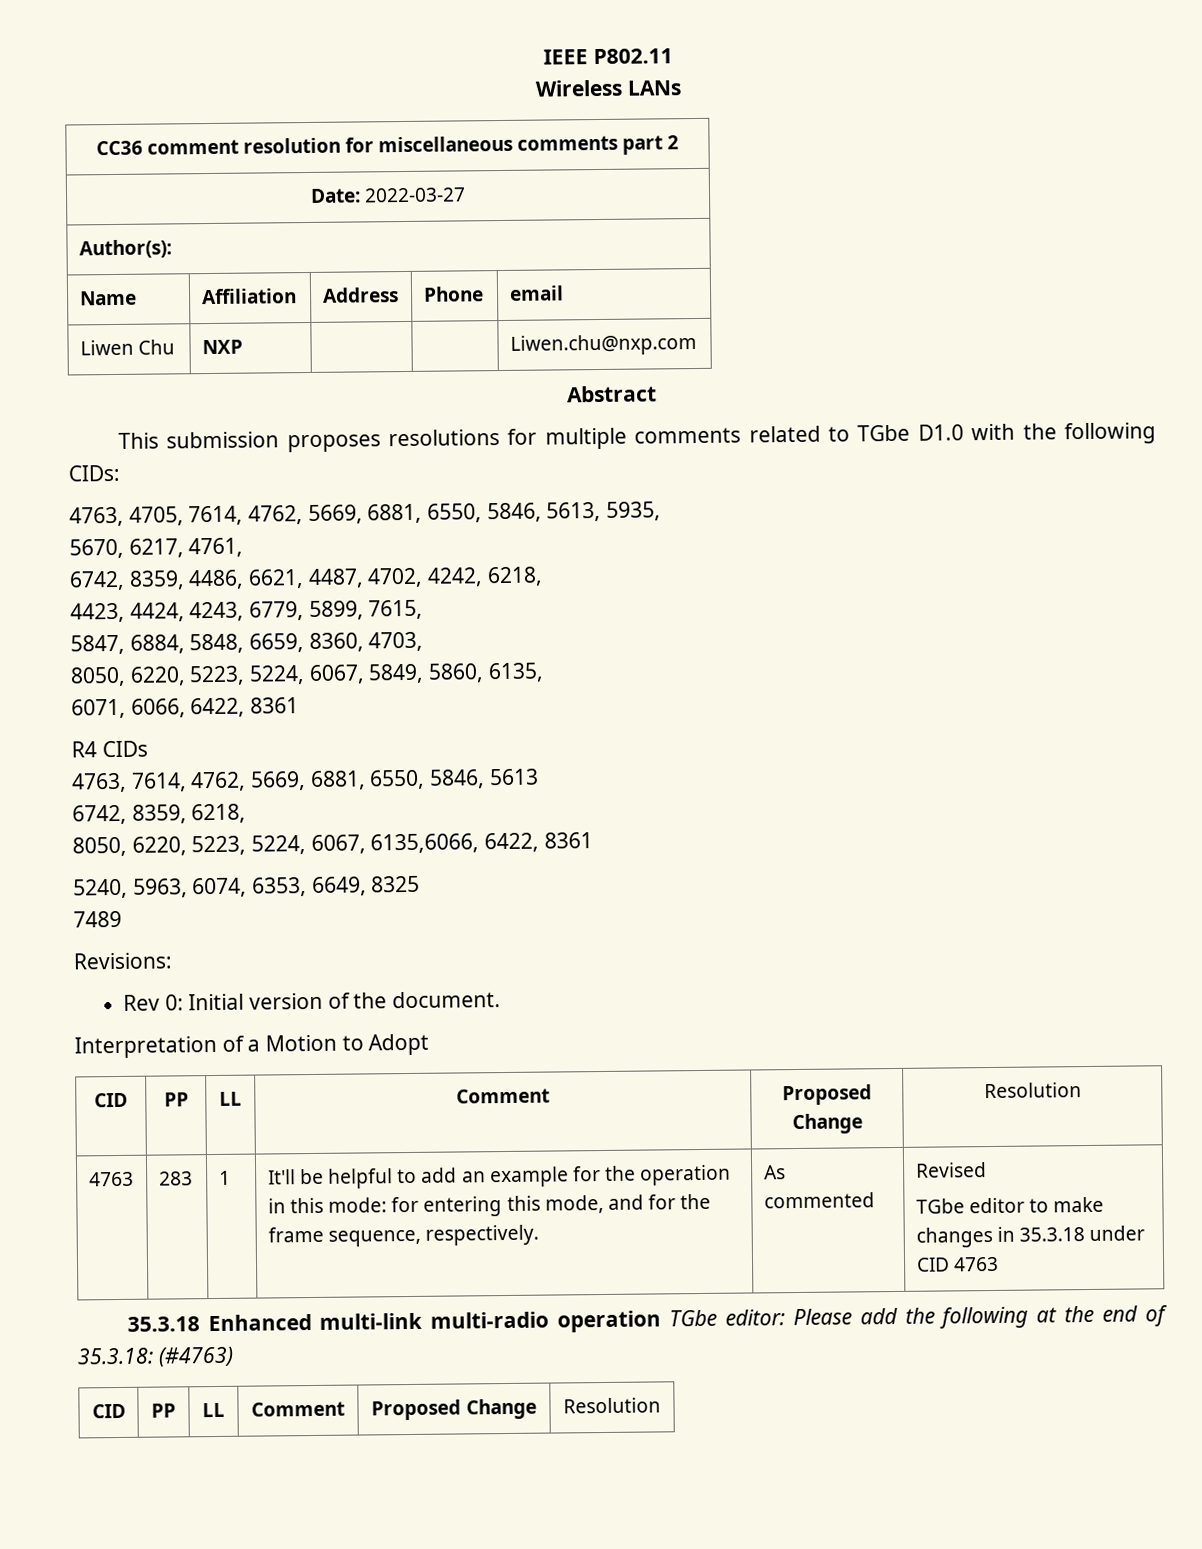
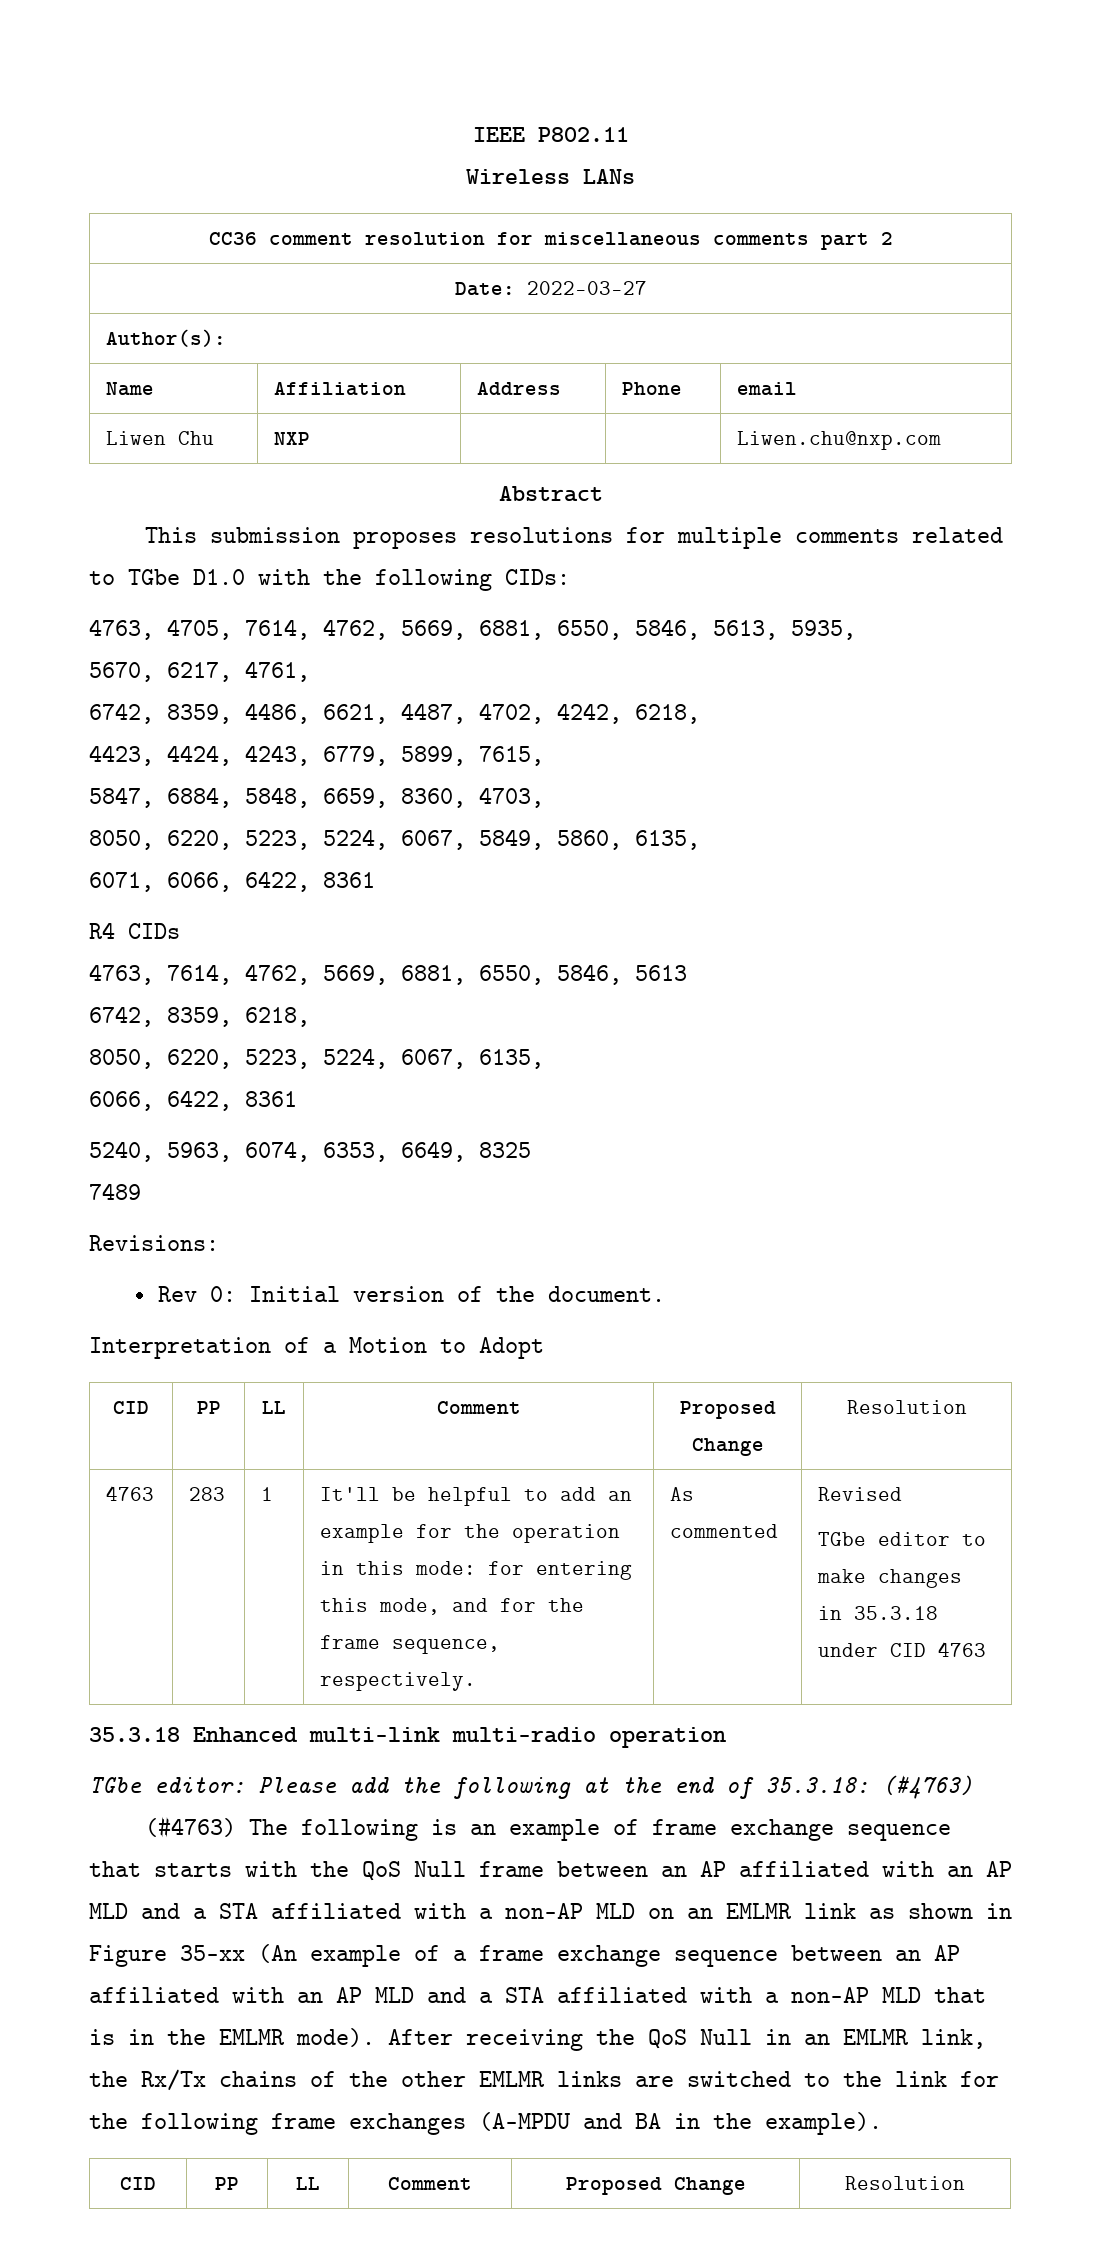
- 8050, 6220, 5223, 5224, 6067, 6135,6066, 6422, 8361
+ 8050, 6220, 5223, 5224, 6067, 6135,
+ 6066, 6422, 8361
- 35.3.18 Enhanced multi-link multi-radio operation TGbe editor: Please add the following at the end of 35.3.18: (#4763)
+ 35.3.18 Enhanced multi-link multi-radio operation
+ TGbe editor: Please add the following at the end of 35.3.18: (#4763)
+ (#4763) The following is an example of frame exchange sequence that starts with the QoS Null frame between an AP affiliated with an AP MLD and a STA affiliated with a non-AP MLD on an EMLMR link as shown in Figure 35-xx (An example of a frame exchange sequence between an AP affiliated with an AP MLD and a STA affiliated with a non-AP MLD that is in the EMLMR mode). After receiving the QoS Null in an EMLMR link, the Rx/Tx chains of the other EMLMR links are switched to the link for the following frame exchanges (A-MPDU and BA in the example).

